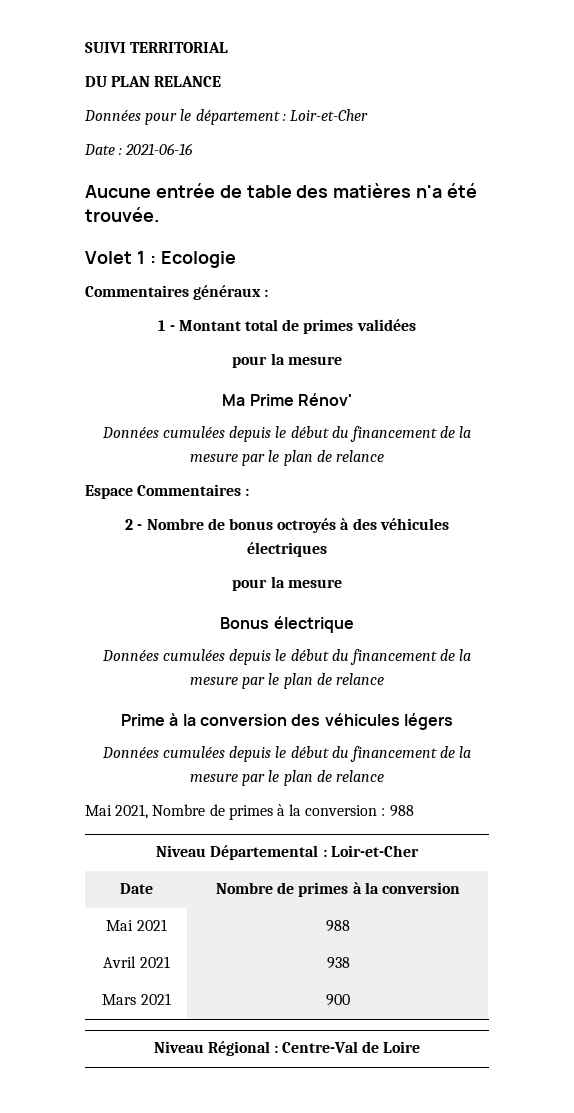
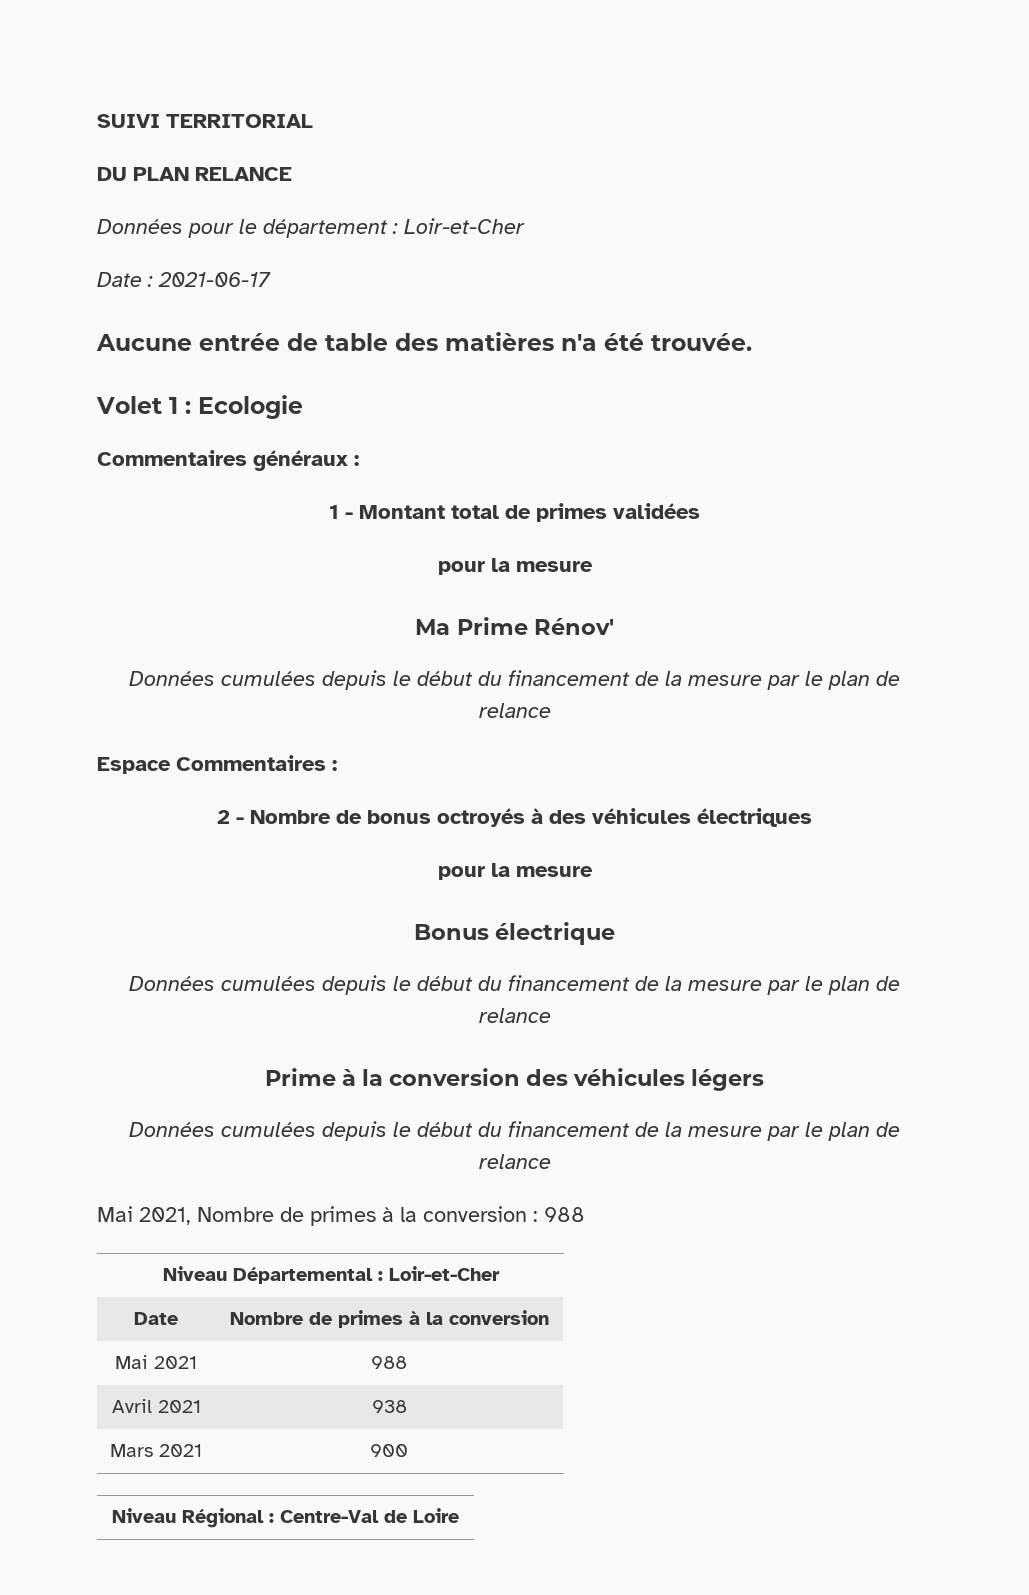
- Date : 2021-06-16
+ Date : 2021-06-17

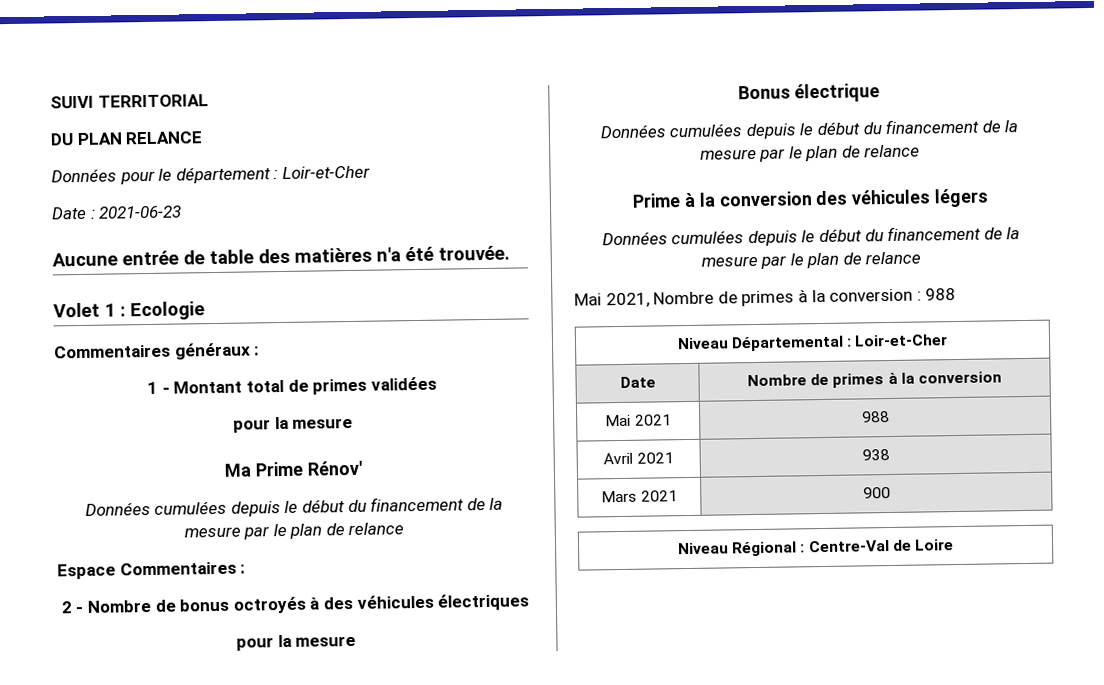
- Date : 2021-06-17
+ Date : 2021-06-23

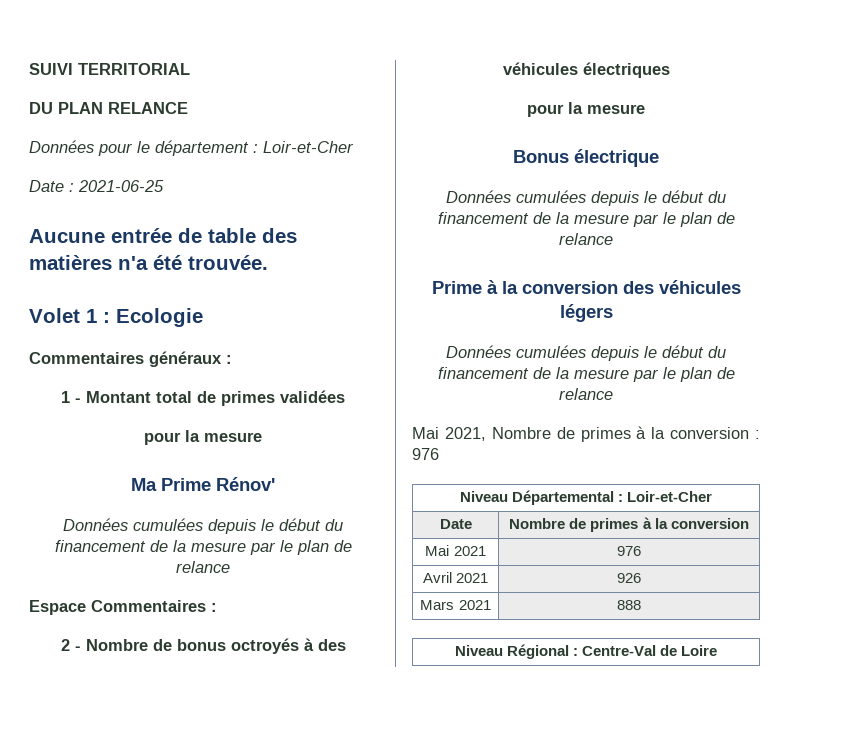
- Date : 2021-06-23
+ Date : 2021-06-25
- Mai 2021, Nombre de primes à la conversion : 988
+ Mai 2021, Nombre de primes à la conversion : 976
- Mai 2021 | 988
+ Mai 2021 | 976
- Avril 2021 | 938
+ Avril 2021 | 926
- Mars 2021 | 900
+ Mars 2021 | 888

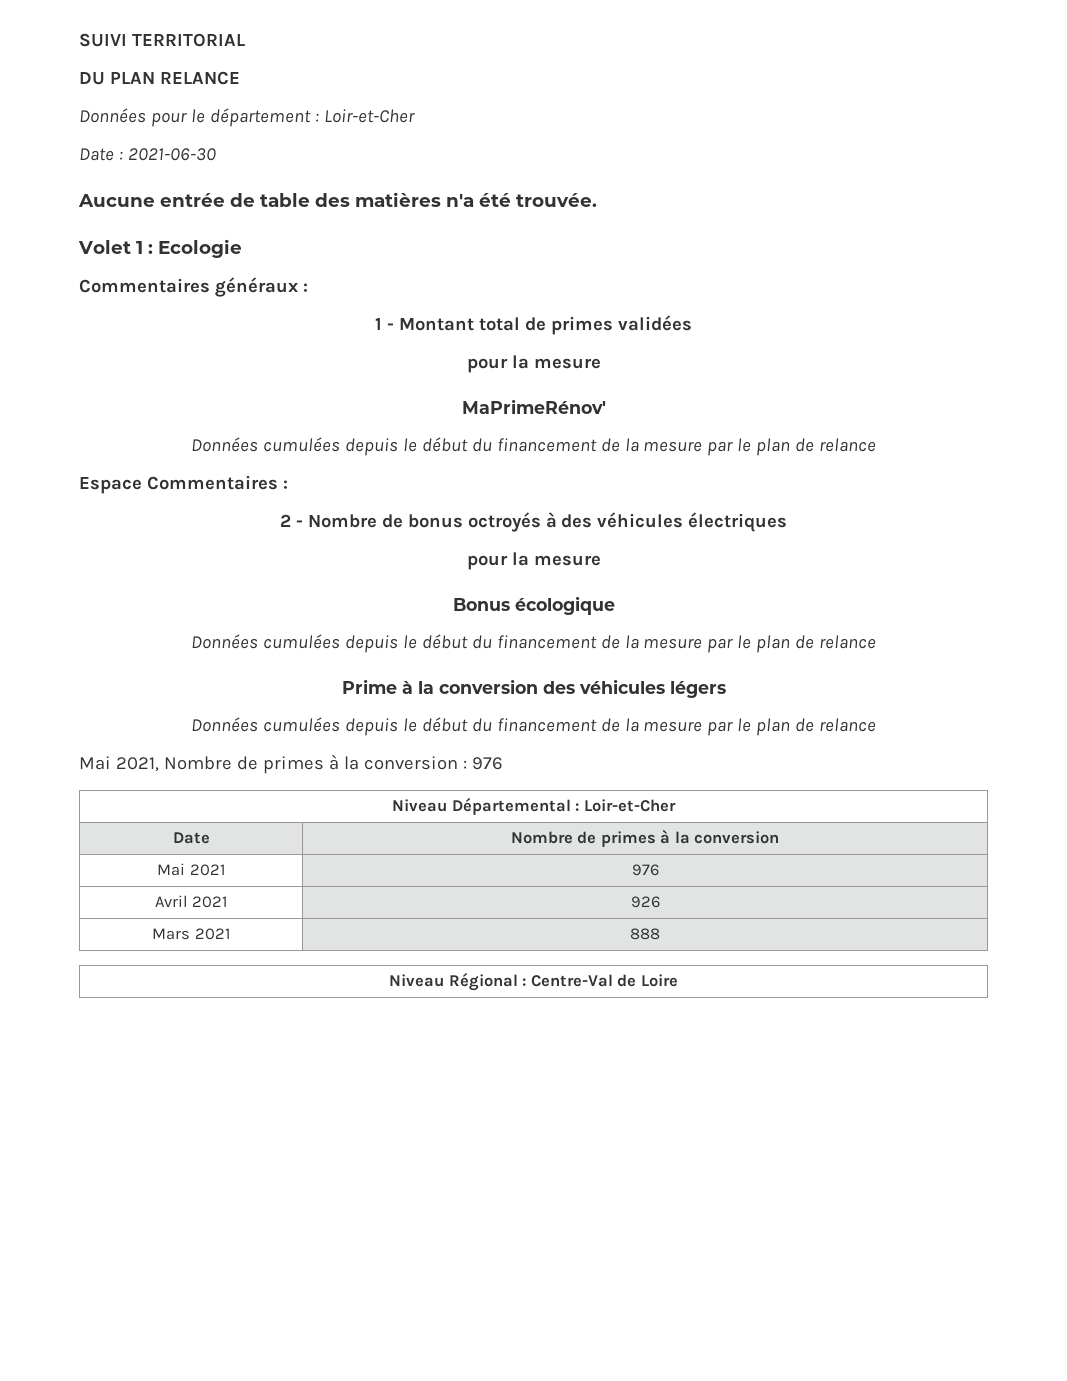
- Date : 2021-06-25
+ Date : 2021-06-30
- Ma Prime Rénov'
+ MaPrimeRénov'
- Bonus électrique
+ Bonus écologique

